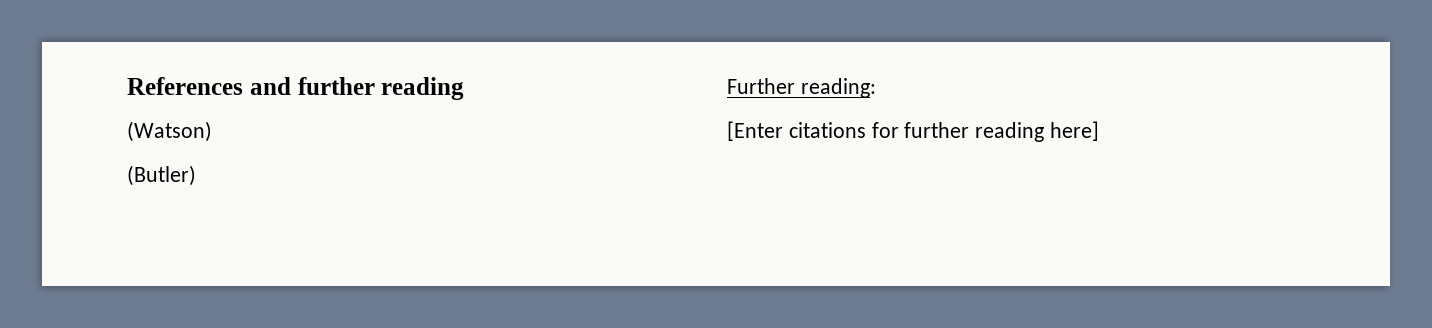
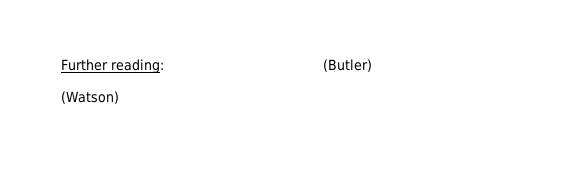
- References and further reading
+ Further reading:
  (Watson)
  (Butler)
- Further reading:
- [Enter citations for further reading here]

